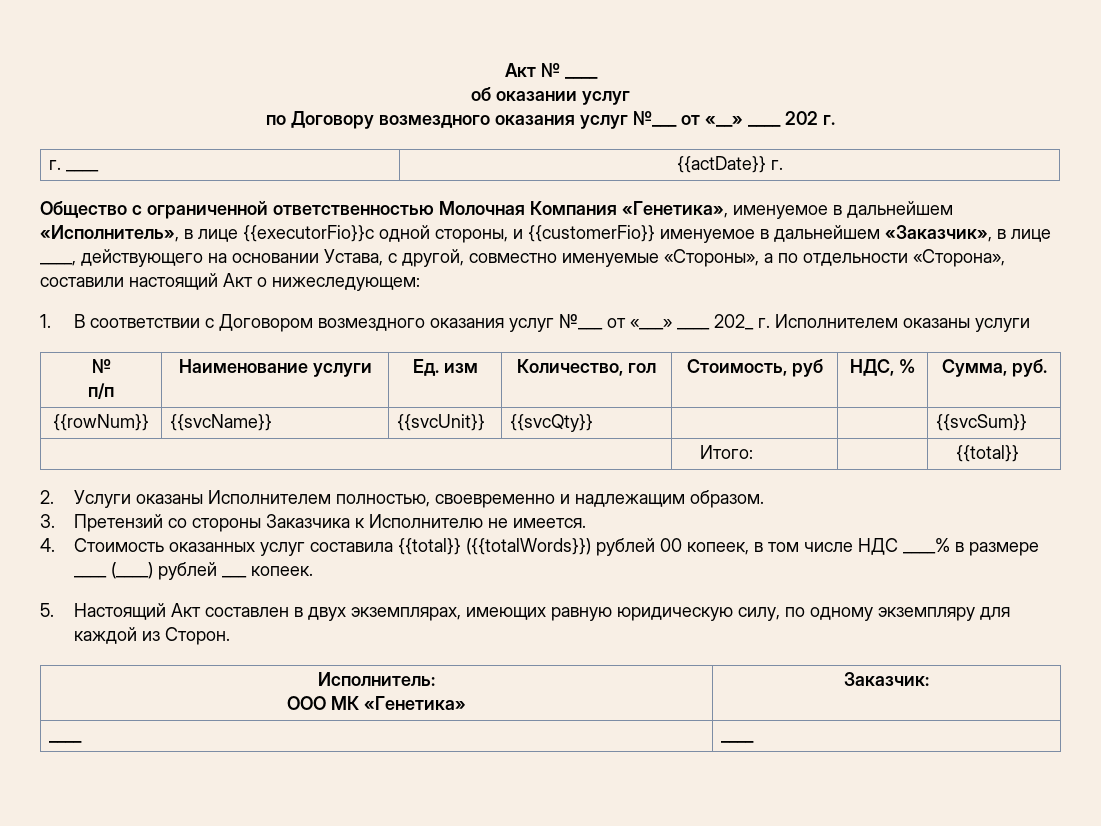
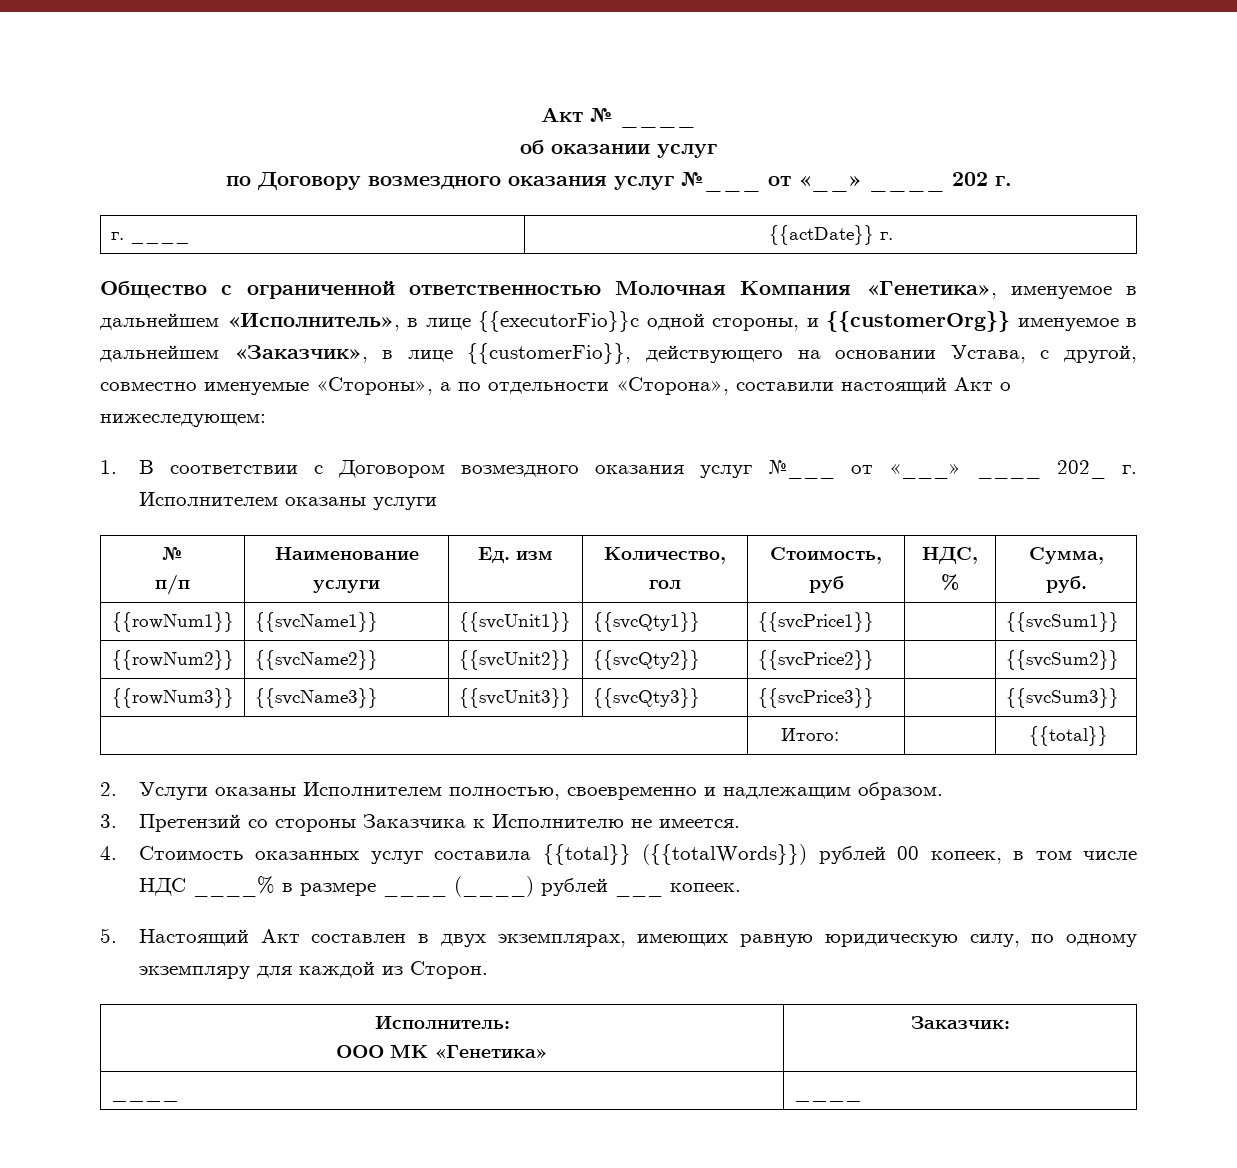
- Общество с ограниченной ответственностью Молочная Компания «Генетика», именуемое в дальнейшем «Исполнитель», в лице {{executorFio}}с одной стороны, и {{customerFio}} именуемое в дальнейшем «Заказчик», в лице ____, действующего на основании Устава, с другой, совместно именуемые «Стороны», а по отдельности «Сторона», составили настоящий Акт о нижеследующем:
+ Общество с ограниченной ответственностью Молочная Компания «Генетика», именуемое в дальнейшем «Исполнитель», в лице {{executorFio}}с одной стороны, и {{customerOrg}} именуемое в дальнейшем «Заказчик», в лице {{customerFio}}, действующего на основании Устава, с другой, совместно именуемые «Стороны», а по отдельности «Сторона», составили настоящий Акт о нижеследующем:
- {{rowNum}} | {{svcName}} | {{svcUnit}} | {{svcQty}} | | | {{svcSum}}
+ {{rowNum1}} | {{svcName1}} | {{svcUnit1}} | {{svcQty1}} | {{svcPrice1}} | | {{svcSum1}}
+ {{rowNum2}} | {{svcName2}} | {{svcUnit2}} | {{svcQty2}} | {{svcPrice2}} | | {{svcSum2}}
+ {{rowNum3}} | {{svcName3}} | {{svcUnit3}} | {{svcQty3}} | {{svcPrice3}} | | {{svcSum3}}

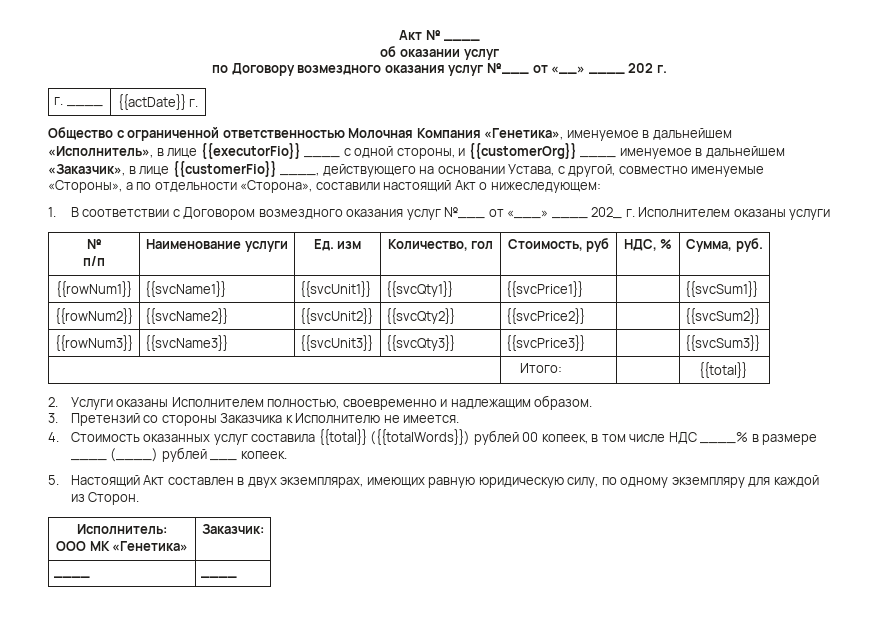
- Общество с ограниченной ответственностью Молочная Компания «Генетика», именуемое в дальнейшем «Исполнитель», в лице {{executorFio}}с одной стороны, и {{customerOrg}} именуемое в дальнейшем «Заказчик», в лице {{customerFio}}, действующего на основании Устава, с другой, совместно именуемые «Стороны», а по отдельности «Сторона», составили настоящий Акт о нижеследующем:
+ Общество с ограниченной ответственностью Молочная Компания «Генетика», именуемое в дальнейшем «Исполнитель», в лице {{executorFio}} ____ с одной стороны, и {{customerOrg}} ____ именуемое в дальнейшем «Заказчик», в лице {{customerFio}} ____, действующего на основании Устава, с другой, совместно именуемые «Стороны», а по отдельности «Сторона», составили настоящий Акт о нижеследующем:

